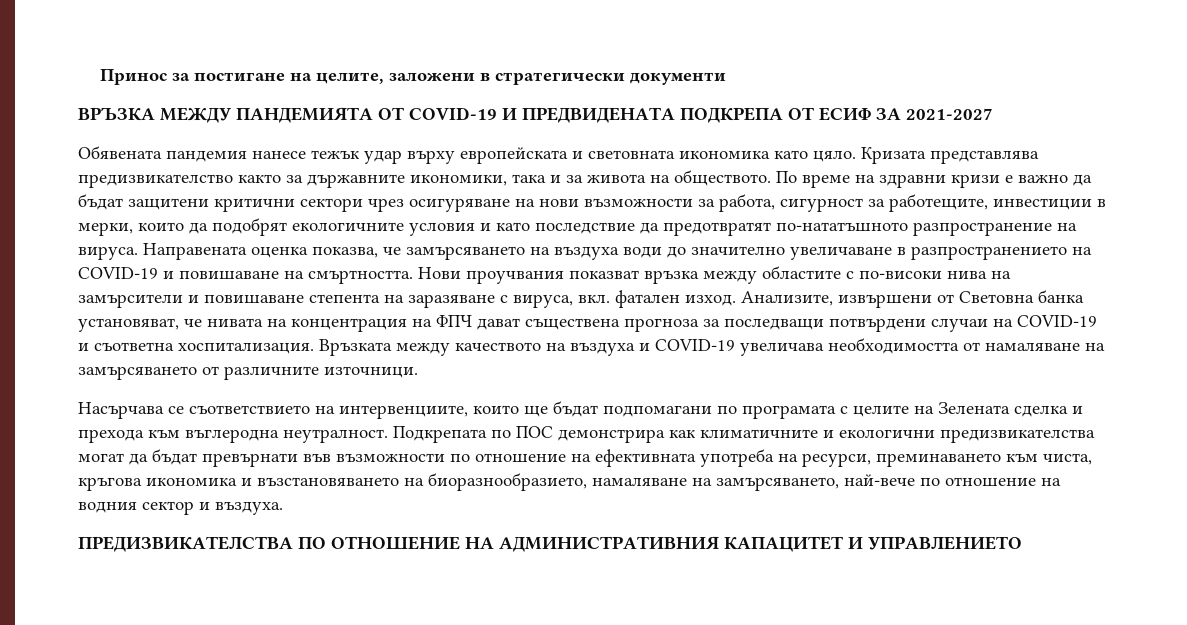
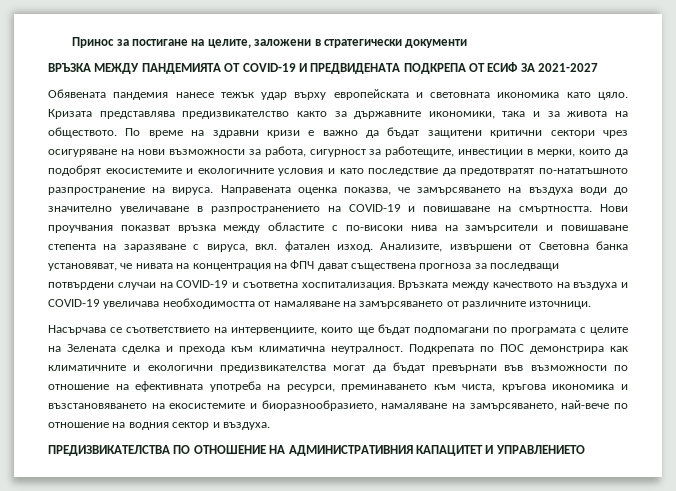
- По време на здравни кризи е важно да бъдат защитени критични сектори чрез осигуряване на нови възможности за работа, сигурност за работещите, инвестиции в мерки, които да подобрят екологичните условия и като последствие да предотвратят по-нататъшното разпространение на вируса.
+ По време на здравни кризи е важно да бъдат защитени критични сектори чрез осигуряване на нови възможности за работа, сигурност за работещите, инвестиции в мерки, които да подобрят екосистемите и екологичните условия и като последствие да предотвратят по-нататъшното разпространение на вируса.
- Насърчава се съответствието на интервенциите, които ще бъдат подпомагани по програмата с целите на Зелената сделка и прехода към въглеродна неутралност.
+ Насърчава се съответствието на интервенциите, които ще бъдат подпомагани по програмата с целите на Зелената сделка и прехода към климатична неутралност.
- Подкрепата по ПОС демонстрира как климатичните и екологични предизвикателства могат да бъдат превърнати във възможности по отношение на ефективната употреба на ресурси, преминаването към чиста, кръгова икономика и възстановяването на биоразнообразието, намаляване на замърсяването, най-вече по отношение на водния сектор и въздуха.
+ Подкрепата по ПОС демонстрира как климатичните и екологични предизвикателства могат да бъдат превърнати във възможности по отношение на ефективната употреба на ресурси, преминаването към чиста, кръгова икономика и възстановяването на екосистемите и биоразнообразието, намаляване на замърсяването, най-вече по отношение на водния сектор и въздуха.

